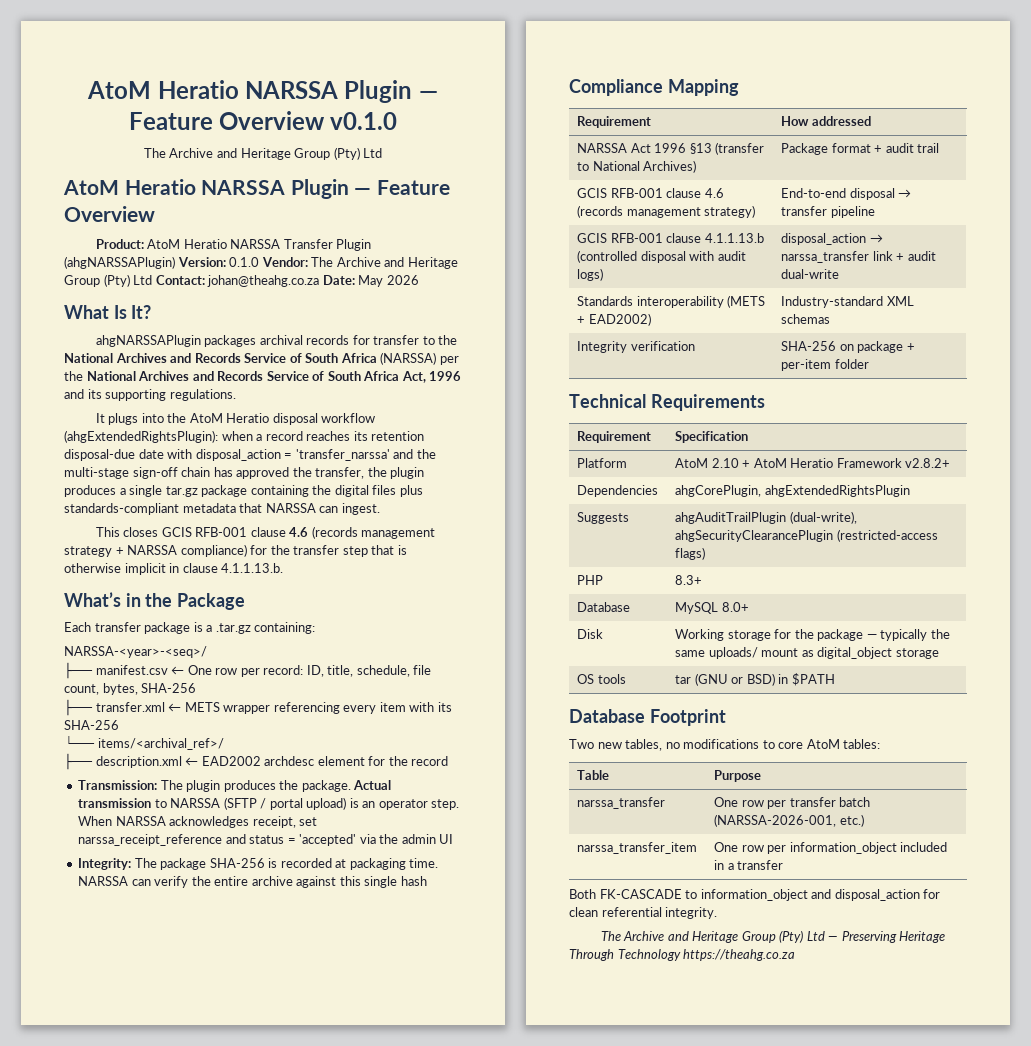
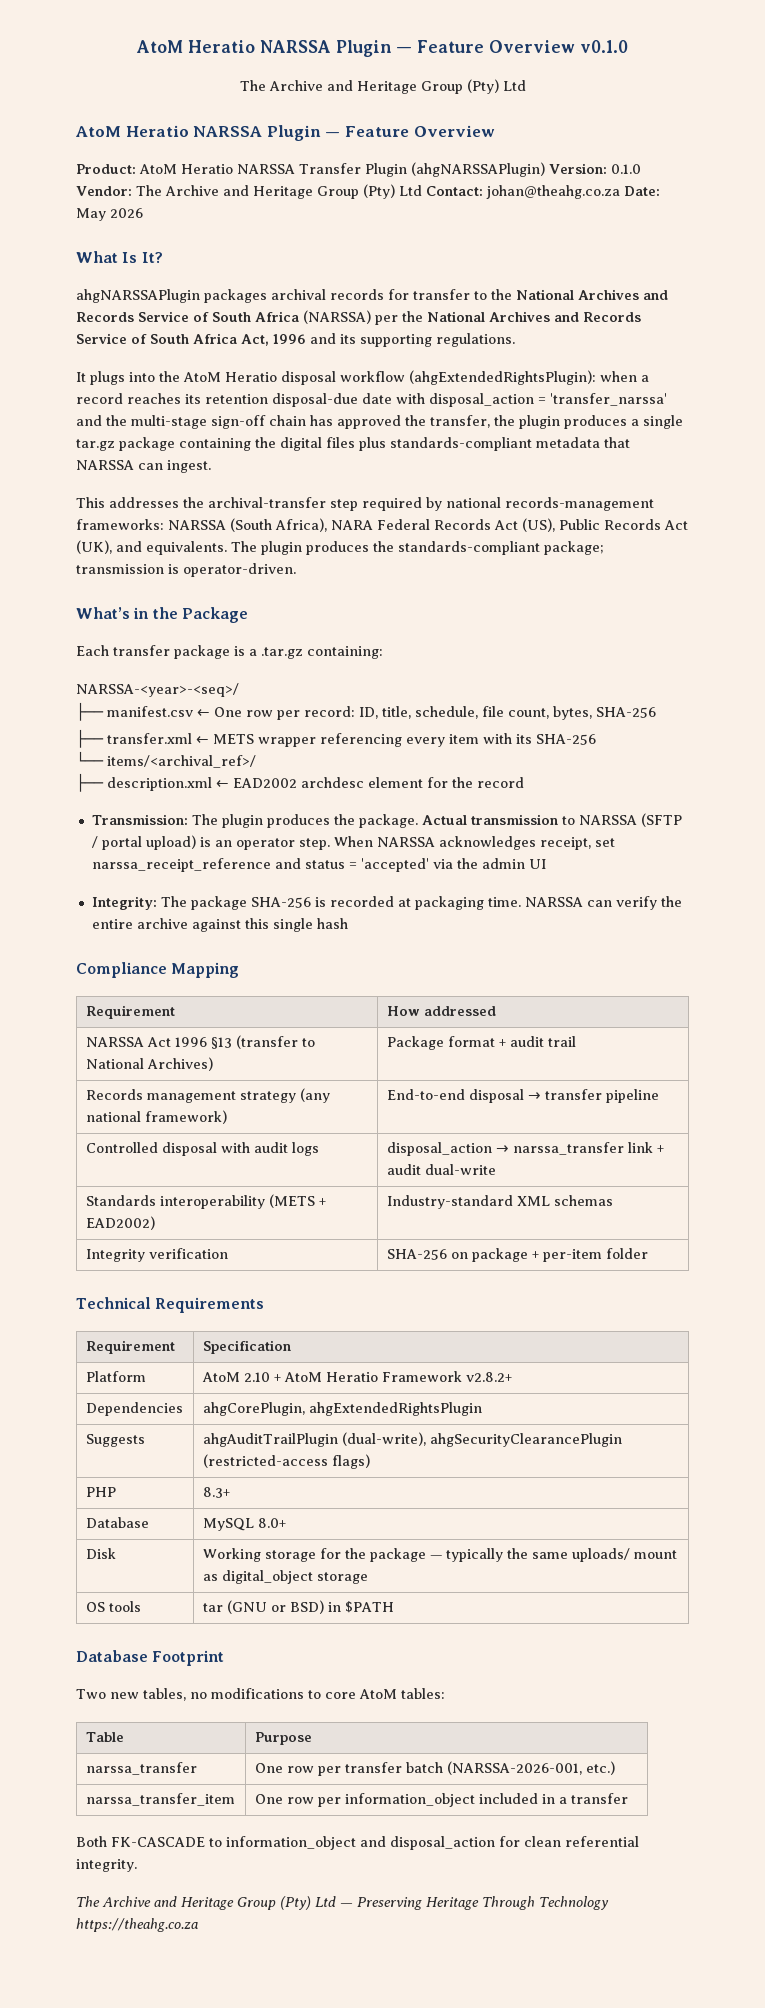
- This closes GCIS RFB-001 clause 4.6 (records management strategy + NARSSA compliance) for the transfer step that is otherwise implicit in clause 4.1.1.13.b.
+ This addresses the archival-transfer step required by national records-management frameworks: NARSSA (South Africa), NARA Federal Records Act (US), Public Records Act (UK), and equivalents. The plugin produces the standards-compliant package; transmission is operator-driven.
- GCIS RFB-001 clause 4.6 (records management strategy) | End-to-end disposal → transfer pipeline
+ Records management strategy (any national framework) | End-to-end disposal → transfer pipeline
- GCIS RFB-001 clause 4.1.1.13.b (controlled disposal with audit logs) | disposal_action → narssa_transfer link + audit dual-write
+ Controlled disposal with audit logs | disposal_action → narssa_transfer link + audit dual-write

